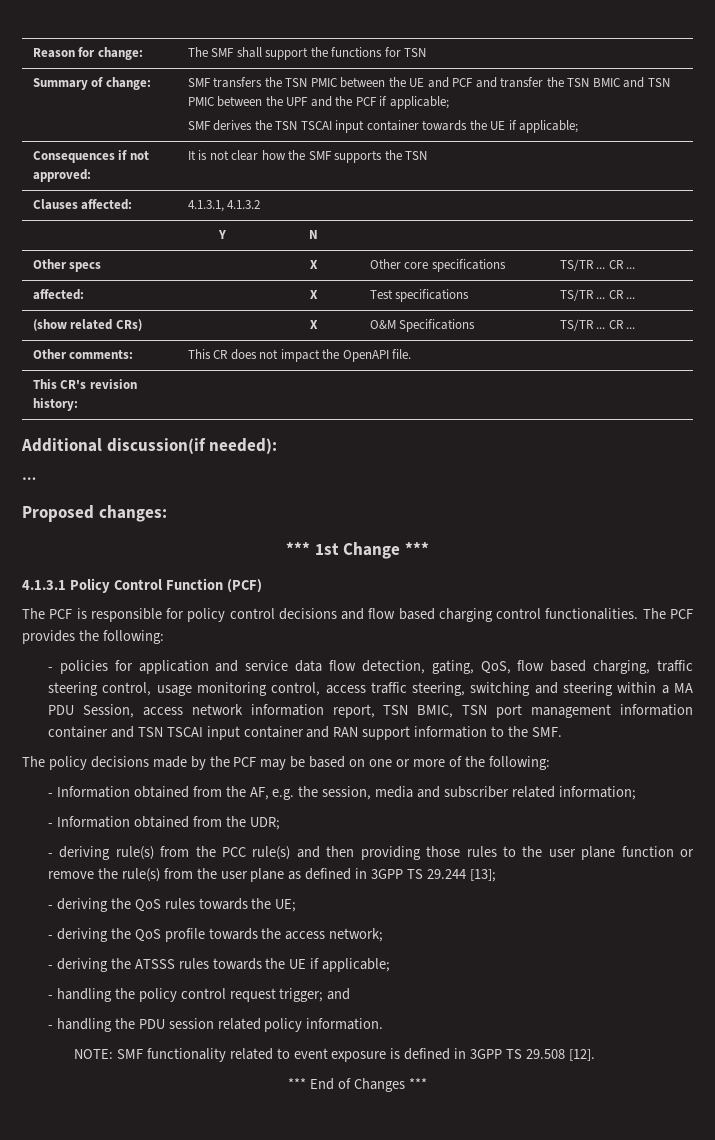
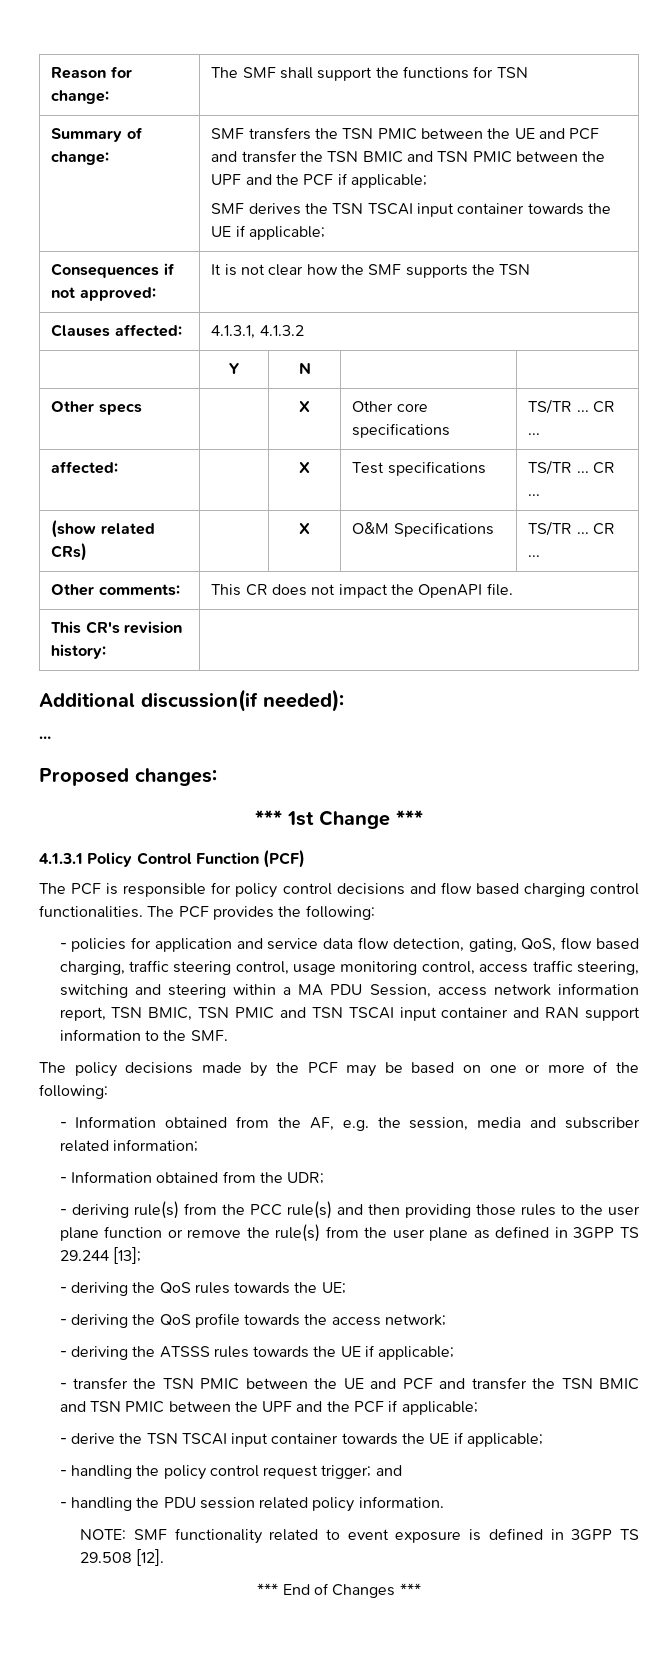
- - policies for application and service data flow detection, gating, QoS, flow based charging, traffic steering control, usage monitoring control, access traffic steering, switching and steering within a MA PDU Session, access network information report, TSN BMIC, TSN port management information container and TSN TSCAI input container and RAN support information to the SMF.
+ - policies for application and service data flow detection, gating, QoS, flow based charging, traffic steering control, usage monitoring control, access traffic steering, switching and steering within a MA PDU Session, access network information report, TSN BMIC, TSN PMIC and TSN TSCAI input container and RAN support information to the SMF.
+ - transfer the TSN PMIC between the UE and PCF and transfer the TSN BMIC and TSN PMIC between the UPF and the PCF if applicable;
+ - derive the TSN TSCAI input container towards the UE if applicable;

